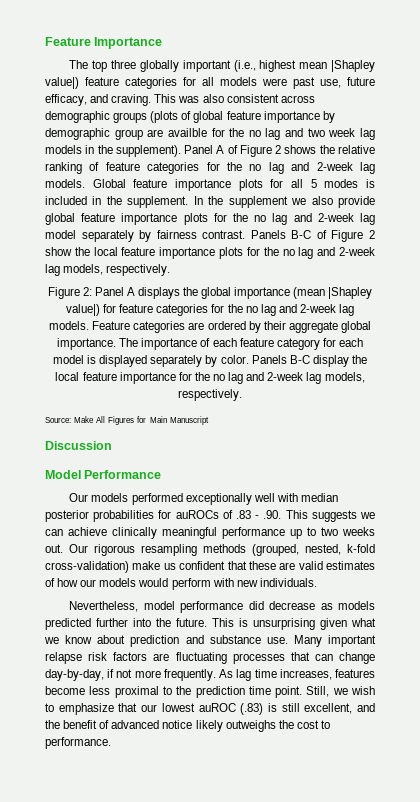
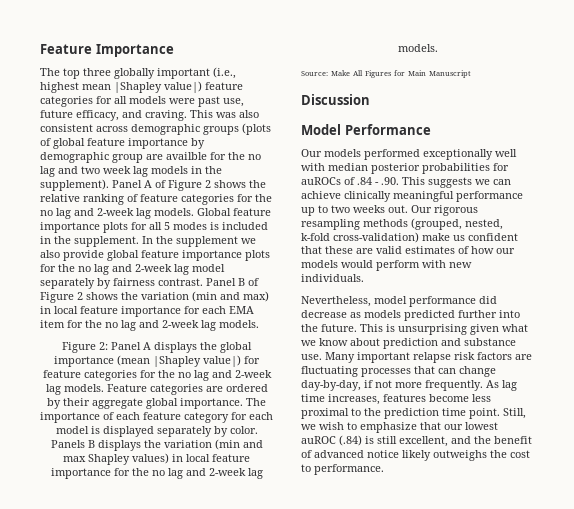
- Panels B-C of Figure 2 show the local feature importance plots for the no lag and 2-week lag models, respectively.
+ Panel B of Figure 2 shows the variation (min and max) in local feature importance for each EMA item for the no lag and 2-week lag models.
- Panels B-C display the local feature importance for the no lag and 2-week lag models, respectively.
+ Panels B displays the variation (min and max Shapley values) in local feature importance for the no lag and 2-week lag models.
- Our models performed exceptionally well with median posterior probabilities for auROCs of .83 - .90. This suggests we can achieve clinically meaningful performance up to two weeks out.
+ Our models performed exceptionally well with median posterior probabilities for auROCs of .84 - .90. This suggests we can achieve clinically meaningful performance up to two weeks out.
- Still, we wish to emphasize that our lowest auROC (.83) is still excellent, and the benefit of advanced notice likely outweighs the cost to performance.
+ Still, we wish to emphasize that our lowest auROC (.84) is still excellent, and the benefit of advanced notice likely outweighs the cost to performance.

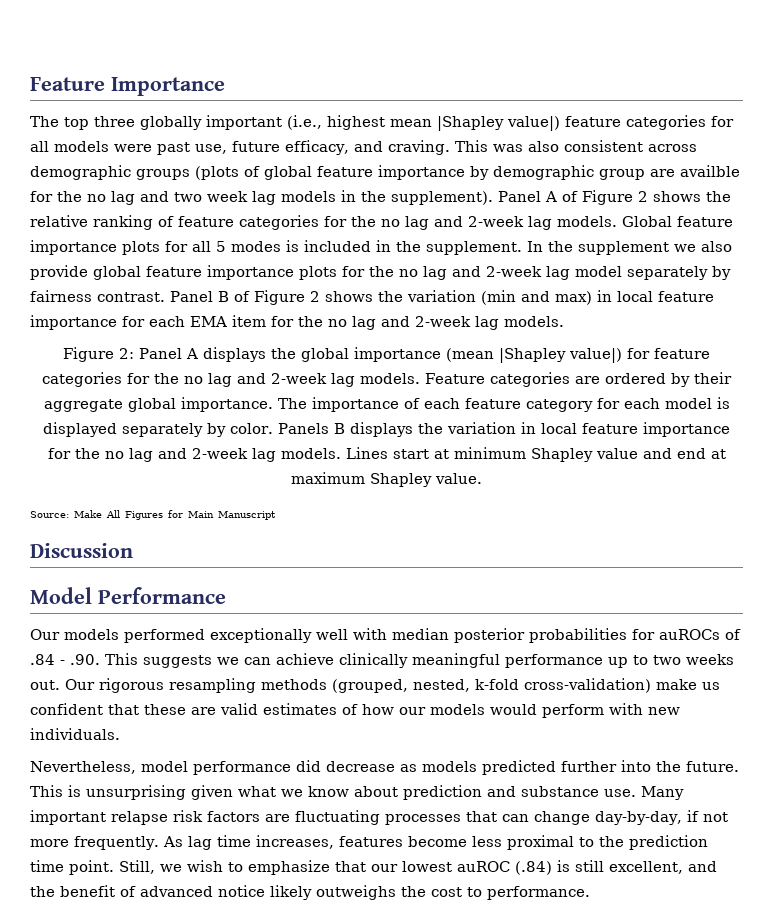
- Panels B displays the variation (min and max Shapley values) in local feature importance for the no lag and 2-week lag models.
+ Panels B displays the variation in local feature importance for the no lag and 2-week lag models. Lines start at minimum Shapley value and end at maximum Shapley value.

